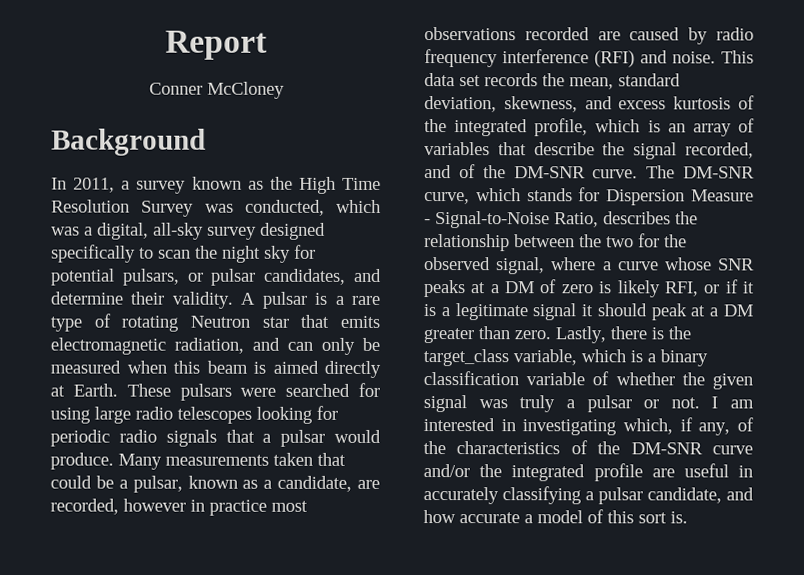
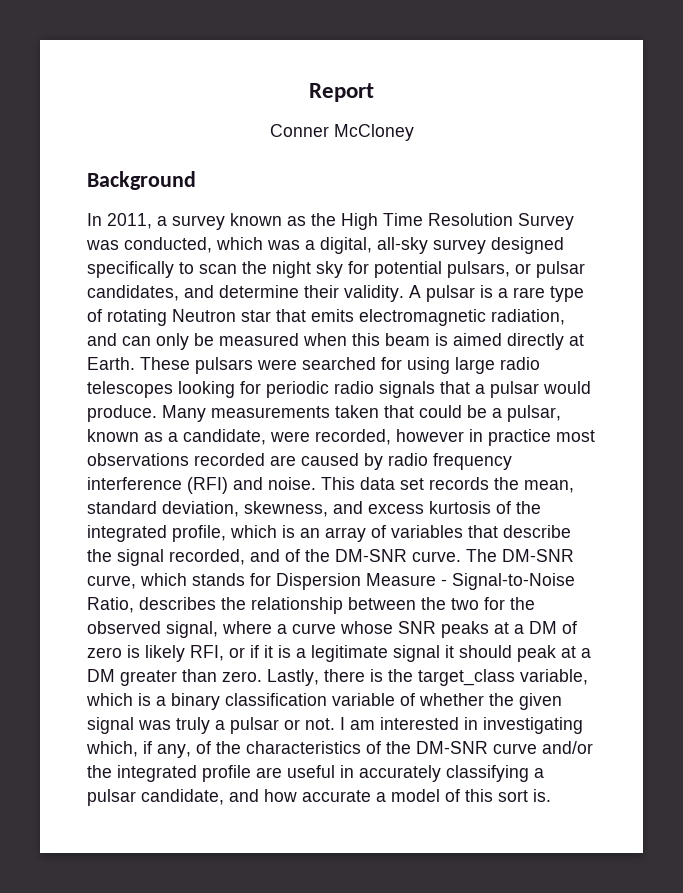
- Many measurements taken that could be a pulsar, known as a candidate, are recorded, however in practice most observations recorded are caused by radio frequency interference (RFI) and noise.
+ Many measurements taken that could be a pulsar, known as a candidate, were recorded, however in practice most observations recorded are caused by radio frequency interference (RFI) and noise.

